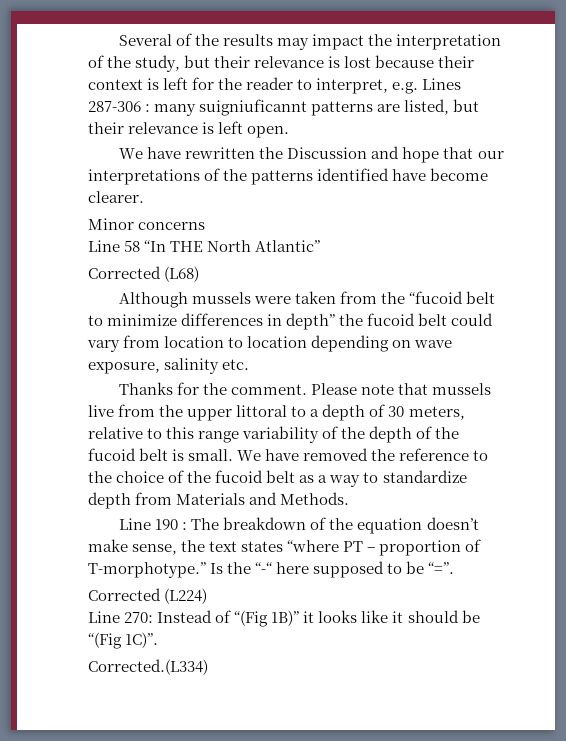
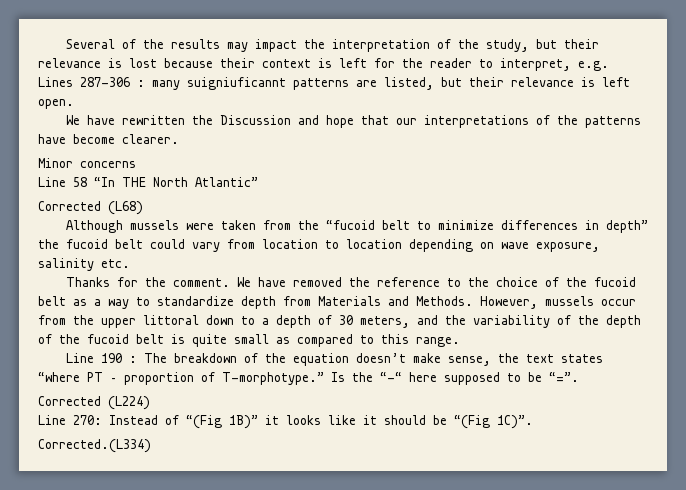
- We have rewritten the Discussion and hope that our interpretations of the patterns identified have become clearer.
+ We have rewritten the Discussion and hope that our interpretations of the patterns have become clearer.
- Please note that mussels live from the upper littoral to a depth of 30 meters, relative to this range variability of the depth of the fucoid belt is small.
+ However, mussels occur from the upper littoral down to a depth of 30 meters, and the variability of the depth of the fucoid belt is quite small as compared to this range.

